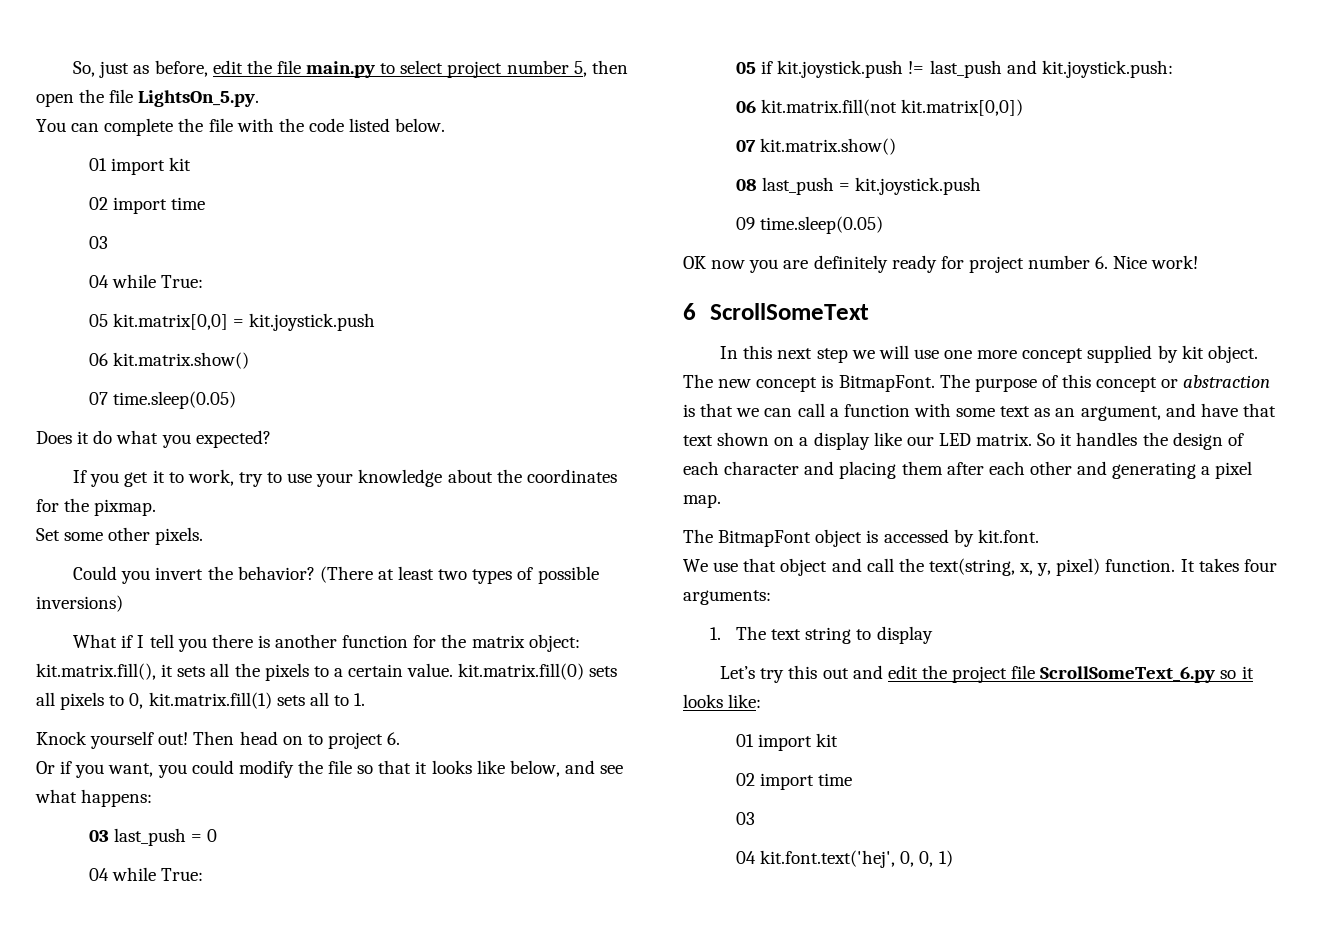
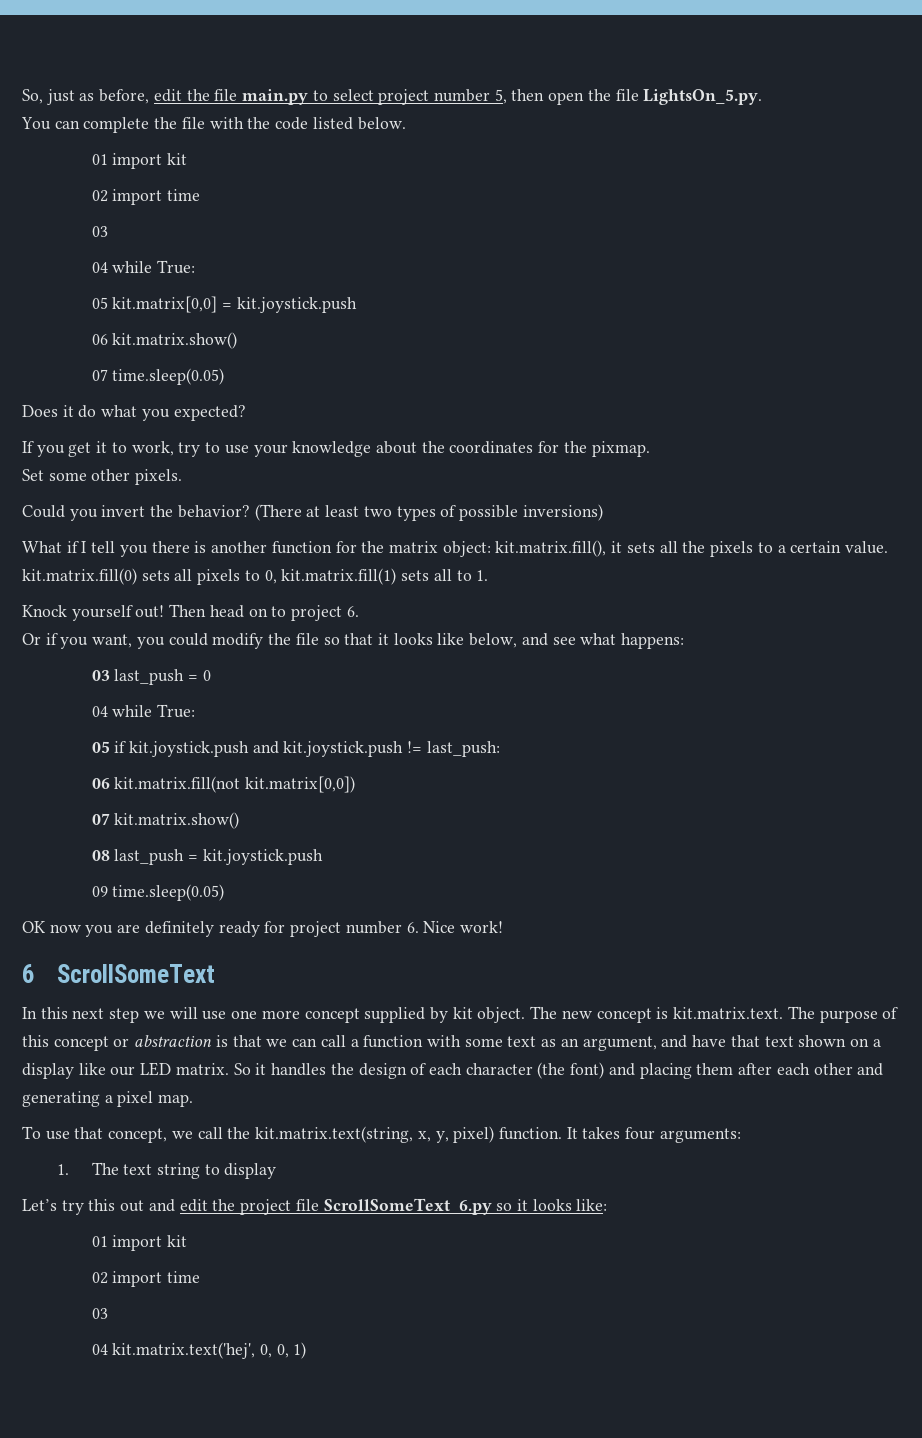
- 05 if kit.joystick.push != last_push and kit.joystick.push:
+ 05 if kit.joystick.push and kit.joystick.push != last_push:
- The new concept is BitmapFont. The purpose of this concept or abstraction is that we can call a function with some text as an argument, and have that text shown on a display like our LED matrix.
+ The new concept is kit.matrix.text. The purpose of this concept or abstraction is that we can call a function with some text as an argument, and have that text shown on a display like our LED matrix.
- So it handles the design of each character and placing them after each other and generating a pixel map.
+ So it handles the design of each character (the font) and placing them after each other and generating a pixel map.
- The BitmapFont object is accessed by kit.font.
- We use that object and call the text(string, x, y, pixel) function.
+ To use that concept, we call the kit.matrix.text(string, x, y, pixel) function.
- 04 kit.font.text('hej', 0, 0, 1)
+ 04 kit.matrix.text('hej', 0, 0, 1)

